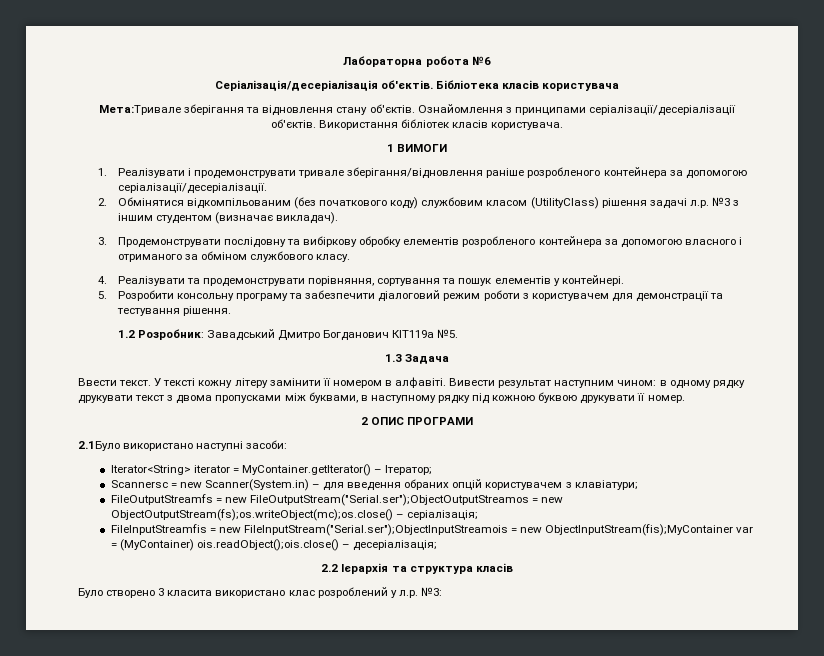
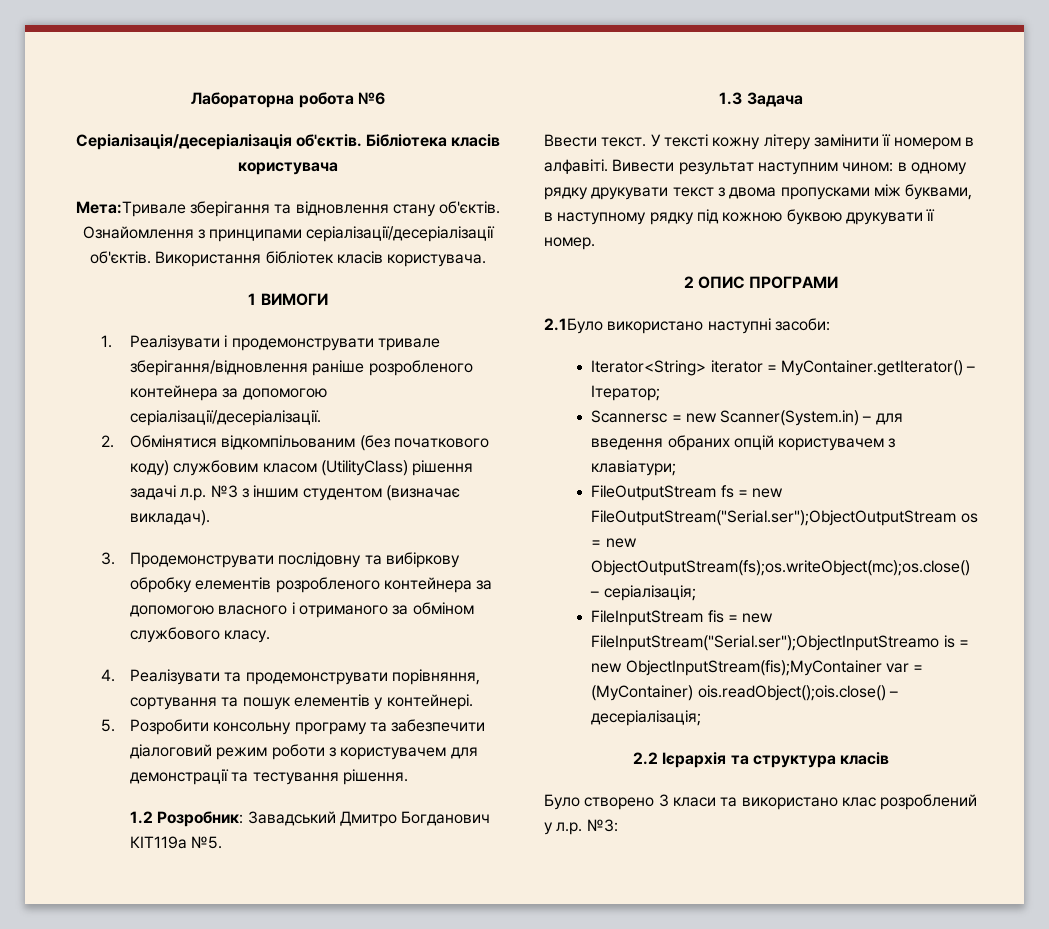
- FileOutputStreamfs = new FileOutputStream("Serial.ser");ObjectOutputStreamos = new ObjectOutputStream(fs);os.writeObject(mc);os.close() – серіалізація;
+ FileOutputStream fs = new FileOutputStream("Serial.ser");ObjectOutputStream os = new ObjectOutputStream(fs);os.writeObject(mc);os.close() – серіалізація;
- FileInputStreamfis = new FileInputStream("Serial.ser");ObjectInputStreamois = new ObjectInputStream(fis);MyContainer var = (MyContainer) ois.readObject();ois.close() – десеріалізація;
+ FileInputStream fis = new FileInputStream("Serial.ser");ObjectInputStreamo is = new ObjectInputStream(fis);MyContainer var = (MyContainer) ois.readObject();ois.close() – десеріалізація;
- Було створено 3 класита використано клас розроблений у л.р. №3:
+ Було створено 3 класи та використано клас розроблений у л.р. №3:

